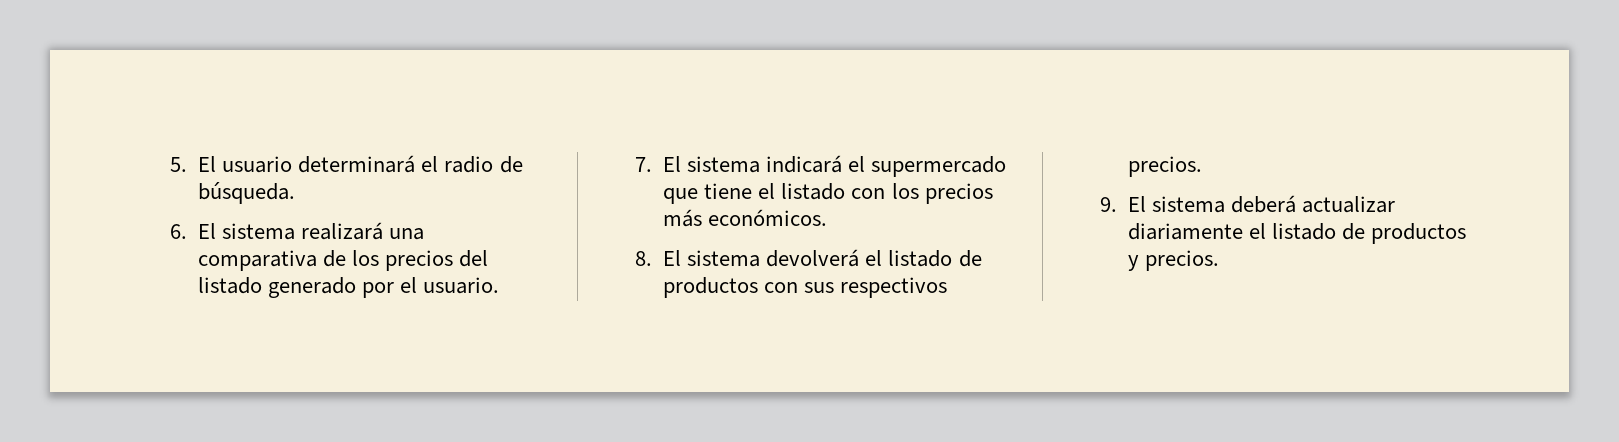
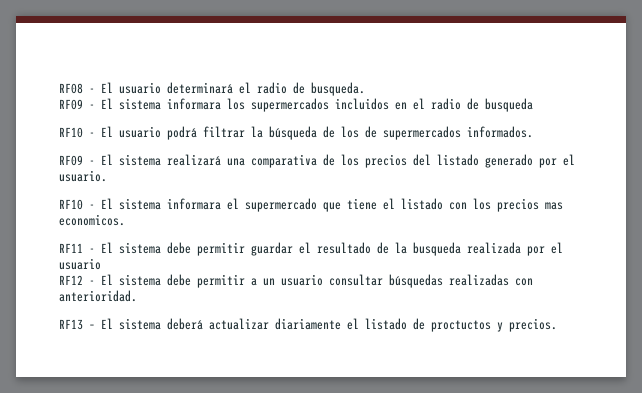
- 5. El usuario determinará el radio de búsqueda.
- 6. El sistema realizará una comparativa de los precios del listado generado por el usuario.
+ RF08 - El usuario determinará el radio de busqueda.
+ RF09 - El sistema informara los supermercados incluidos en el radio de busqueda
+ RF10 - El usuario podrá filtrar la búsqueda de los de supermercados informados.
+ RF09 - El sistema realizará una comparativa de los precios del listado generado por el usuario.
- 7. El sistema indicará el supermercado que tiene el listado con los precios más económicos.
- 8. El sistema devolverá el listado de productos con sus respectivos precios.
- 9. El sistema deberá actualizar diariamente el listado de productos y precios.
+ RF10 - El sistema informara el supermercado que tiene el listado con los precios mas economicos.
+ RF11 - El sistema debe permitir guardar el resultado de la busqueda realizada por el usuario
+ RF12 - El sistema debe permitir a un usuario consultar búsquedas realizadas con anterioridad.
+ RF13 – El sistema deberá actualizar diariamente el listado de proctuctos y precios.

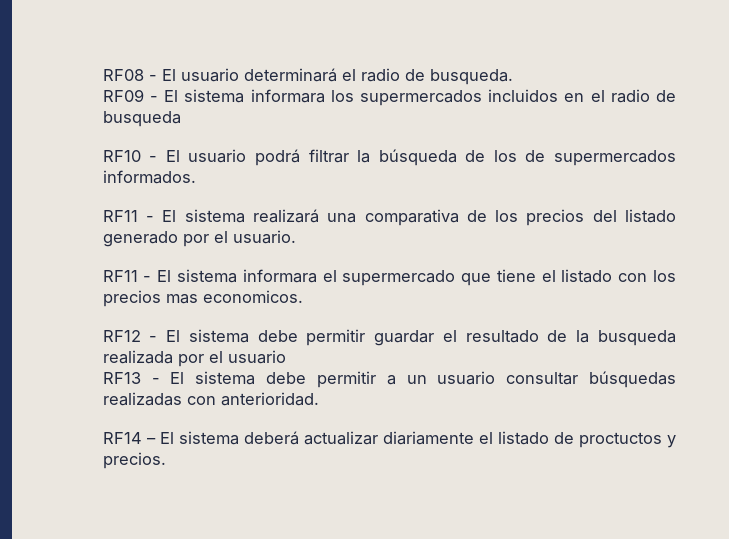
- RF09 - El sistema realizará una comparativa de los precios del listado generado por el usuario.
+ RF11 - El sistema realizará una comparativa de los precios del listado generado por el usuario.
- RF10 - El sistema informara el supermercado que tiene el listado con los precios mas economicos.
+ RF11 - El sistema informara el supermercado que tiene el listado con los precios mas economicos.
- RF11 - El sistema debe permitir guardar el resultado de la busqueda realizada por el usuario
+ RF12 - El sistema debe permitir guardar el resultado de la busqueda realizada por el usuario
- RF12 - El sistema debe permitir a un usuario consultar búsquedas realizadas con anterioridad.
+ RF13 - El sistema debe permitir a un usuario consultar búsquedas realizadas con anterioridad.
- RF13 – El sistema deberá actualizar diariamente el listado de proctuctos y precios.
+ RF14 – El sistema deberá actualizar diariamente el listado de proctuctos y precios.

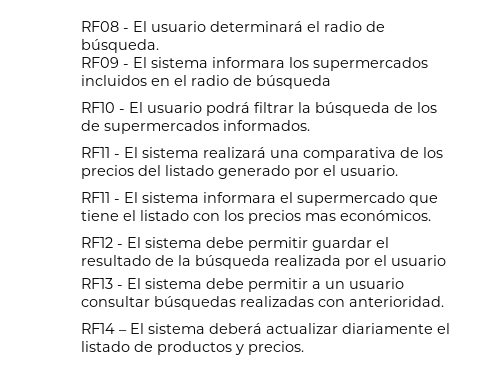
- RF08 - El usuario determinará el radio de busqueda.
+ RF08 - El usuario determinará el radio de búsqueda.
- RF09 - El sistema informara los supermercados incluidos en el radio de busqueda
+ RF09 - El sistema informara los supermercados incluidos en el radio de búsqueda
- RF11 - El sistema informara el supermercado que tiene el listado con los precios mas economicos.
+ RF11 - El sistema informara el supermercado que tiene el listado con los precios mas económicos.
- RF12 - El sistema debe permitir guardar el resultado de la busqueda realizada por el usuario
+ RF12 - El sistema debe permitir guardar el resultado de la búsqueda realizada por el usuario
- RF14 – El sistema deberá actualizar diariamente el listado de proctuctos y precios.
+ RF14 – El sistema deberá actualizar diariamente el listado de productos y precios.

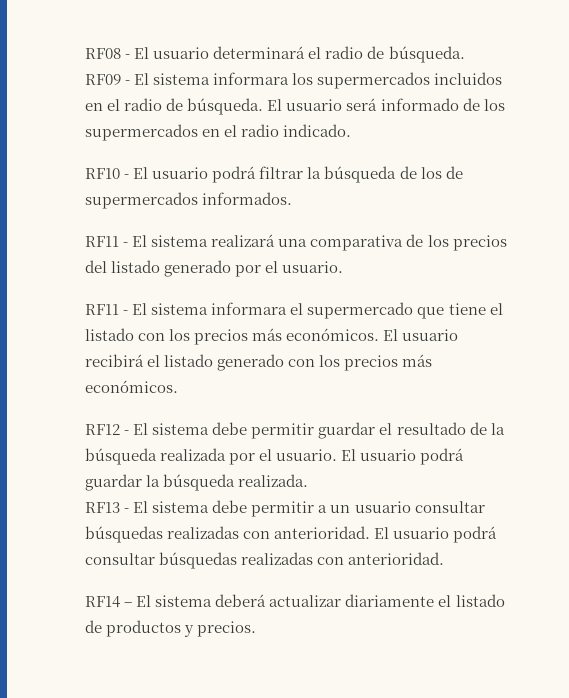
- RF09 - El sistema informara los supermercados incluidos en el radio de búsqueda
+ RF09 - El sistema informara los supermercados incluidos en el radio de búsqueda. El usuario será informado de los supermercados en el radio indicado.
- RF11 - El sistema informara el supermercado que tiene el listado con los precios mas económicos.
+ RF11 - El sistema informara el supermercado que tiene el listado con los precios más económicos. El usuario recibirá el listado generado con los precios más económicos.
- RF12 - El sistema debe permitir guardar el resultado de la búsqueda realizada por el usuario
+ RF12 - El sistema debe permitir guardar el resultado de la búsqueda realizada por el usuario. El usuario podrá guardar la búsqueda realizada.
+ El usuario podrá consultar búsquedas realizadas con anterioridad.

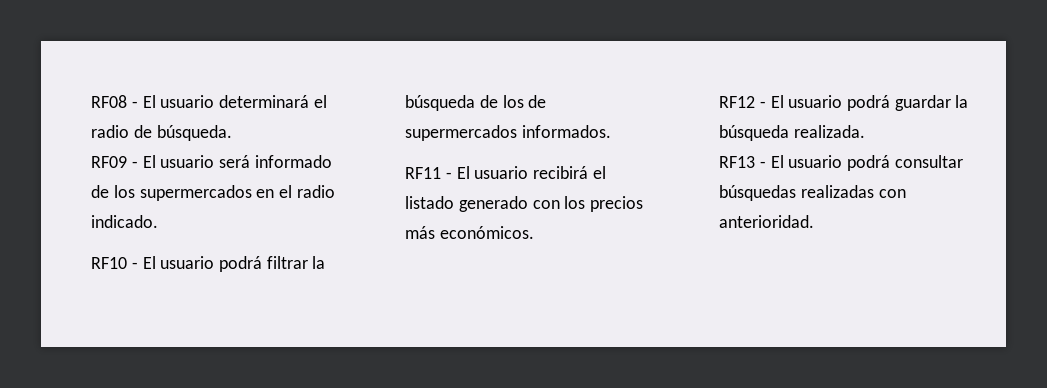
- RF09 - El sistema informara los supermercados incluidos en el radio de búsqueda. El usuario será informado de los supermercados en el radio indicado.
+ RF09 - El usuario será informado de los supermercados en el radio indicado.
- RF11 - El sistema realizará una comparativa de los precios del listado generado por el usuario.
- RF11 - El sistema informara el supermercado que tiene el listado con los precios más económicos. El usuario recibirá el listado generado con los precios más económicos.
+ RF11 - El usuario recibirá el listado generado con los precios más económicos.
- RF12 - El sistema debe permitir guardar el resultado de la búsqueda realizada por el usuario. El usuario podrá guardar la búsqueda realizada.
+ RF12 - El usuario podrá guardar la búsqueda realizada.
- RF13 - El sistema debe permitir a un usuario consultar búsquedas realizadas con anterioridad. El usuario podrá consultar búsquedas realizadas con anterioridad.
+ RF13 - El usuario podrá consultar búsquedas realizadas con anterioridad.
- RF14 – El sistema deberá actualizar diariamente el listado de productos y precios.

